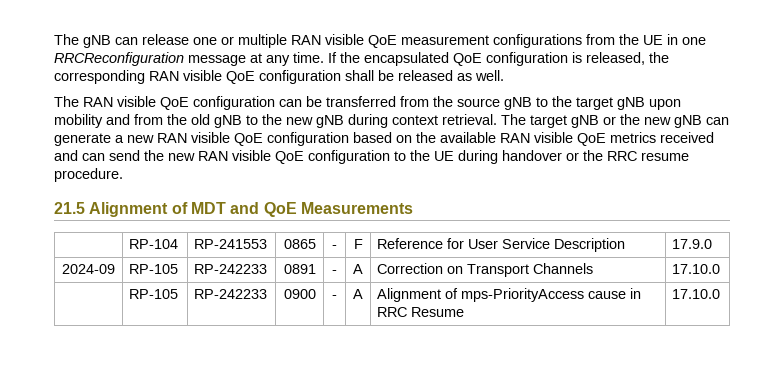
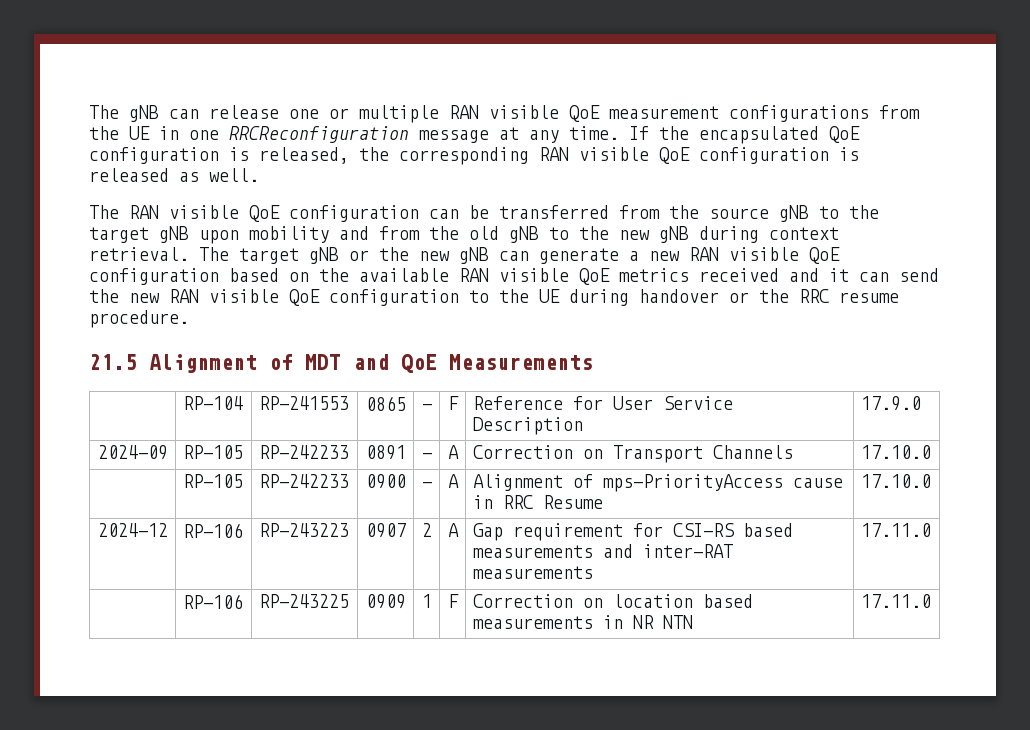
- If the encapsulated QoE configuration is released, the corresponding RAN visible QoE configuration shall be released as well.
+ If the encapsulated QoE configuration is released, the corresponding RAN visible QoE configuration is released as well.
- The target gNB or the new gNB can generate a new RAN visible QoE configuration based on the available RAN visible QoE metrics received and can send the new RAN visible QoE configuration to the UE during handover or the RRC resume procedure.
+ The target gNB or the new gNB can generate a new RAN visible QoE configuration based on the available RAN visible QoE metrics received and it can send the new RAN visible QoE configuration to the UE during handover or the RRC resume procedure.
+ 2024-12 | RP-106 | RP-243223 | 0907 | 2 | A | Gap requirement for CSI-RS based measurements and inter-RAT measurements | 17.11.0
+ | RP-106 | RP-243225 | 0909 | 1 | F | Correction on location based measurements in NR NTN | 17.11.0

